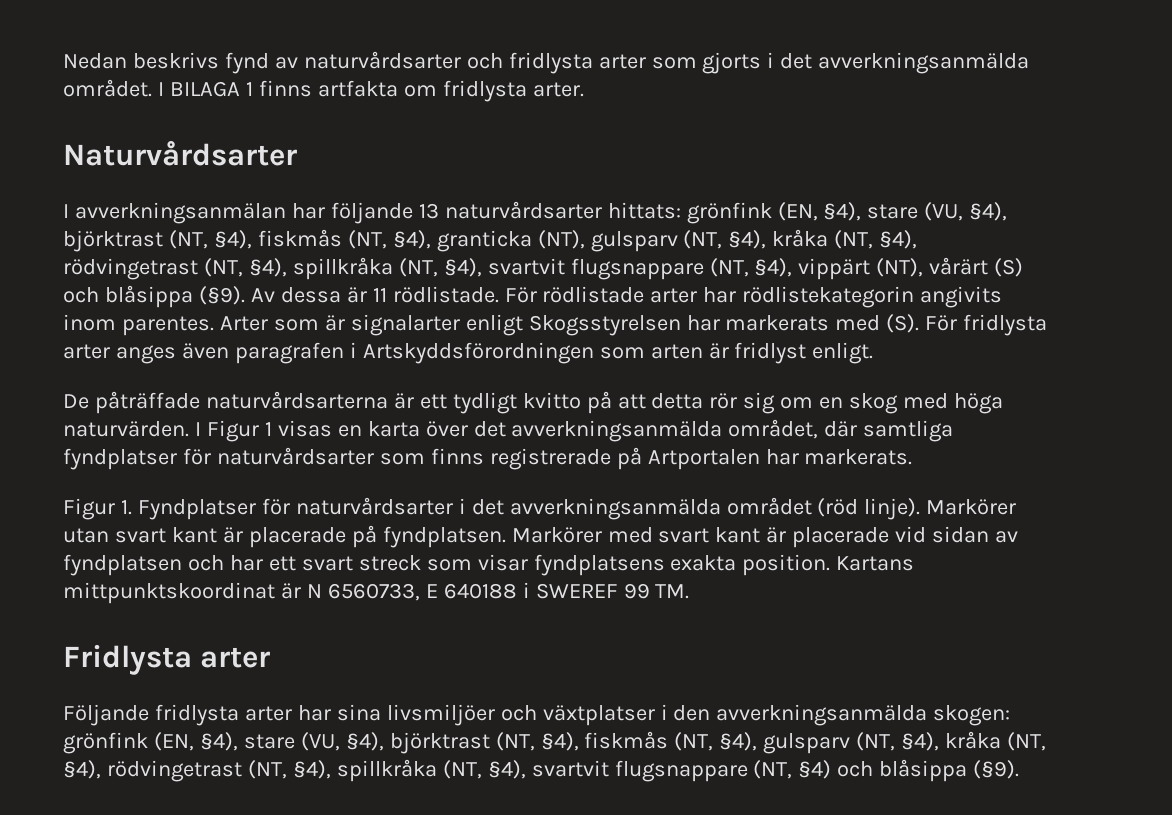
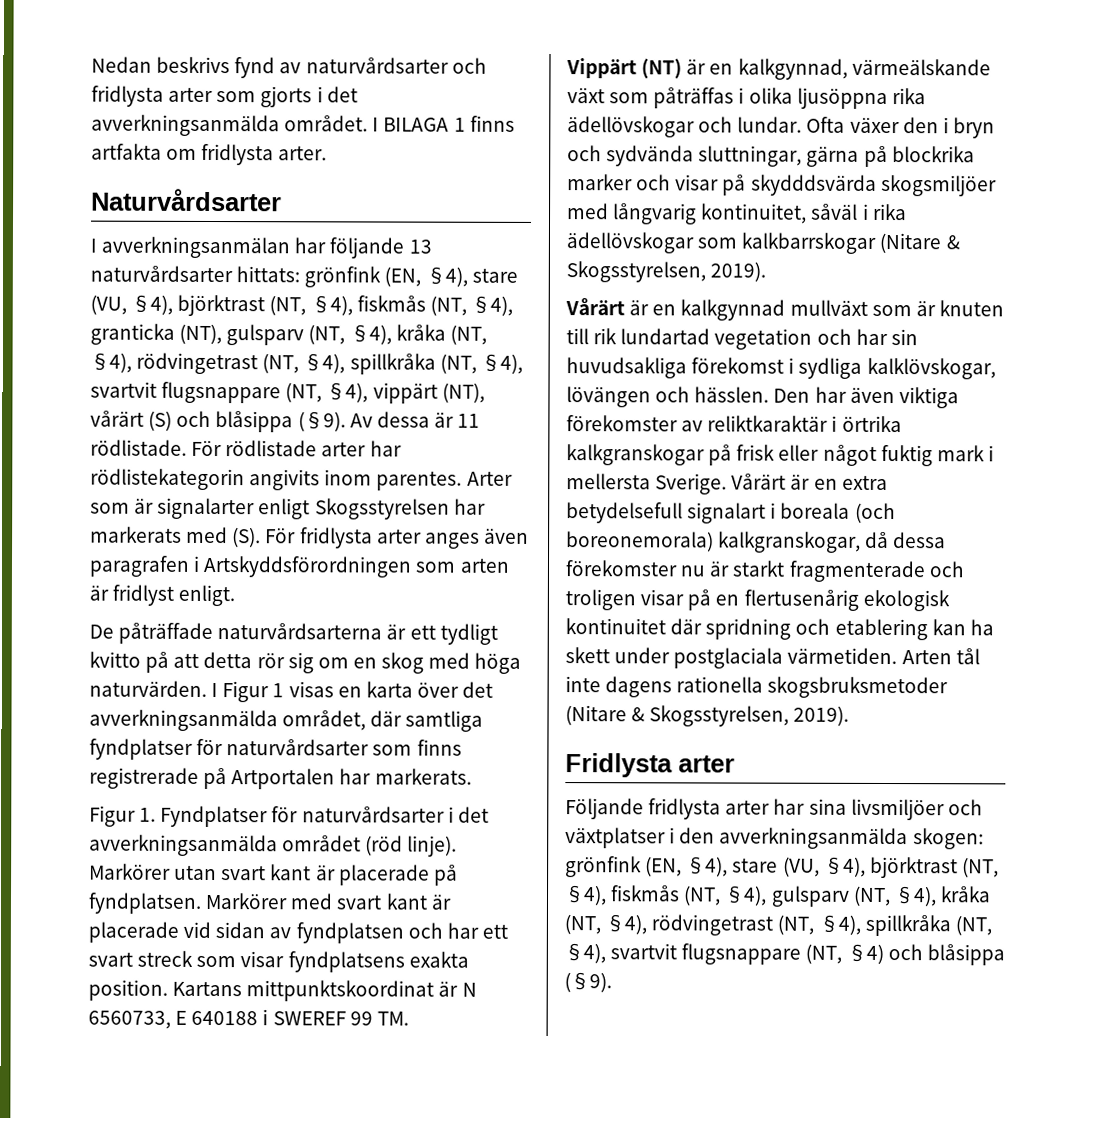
+ Vippärt (NT) är en kalkgynnad, värmeälskande växt som påträffas i olika ljusöppna rika ädellövskogar och lundar. Ofta växer den i bryn och sydvända sluttningar, gärna på blockrika marker och visar på skydddsvärda skogsmiljöer med långvarig kontinuitet, såväl i rika ädellövskogar som kalkbarrskogar (Nitare & Skogsstyrelsen, 2019).
+ Vårärt är en kalkgynnad mullväxt som är knuten till rik lundartad vegetation och har sin huvudsakliga förekomst i sydliga kalklövskogar, lövängen och hässlen. Den har även viktiga förekomster av reliktkaraktär i örtrika kalkgranskogar på frisk eller något fuktig mark i mellersta Sverige. Vårärt är en extra betydelsefull signalart i boreala (och boreonemorala) kalkgranskogar, då dessa förekomster nu är starkt fragmenterade och troligen visar på en flertusenårig ekologisk kontinuitet där spridning och etablering kan ha skett under postglaciala värmetiden. Arten tål inte dagens rationella skogsbruksmetoder (Nitare & Skogsstyrelsen, 2019).

